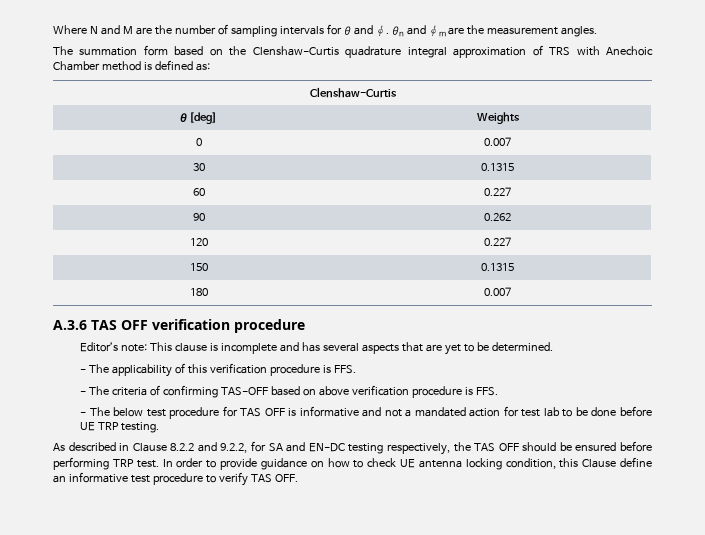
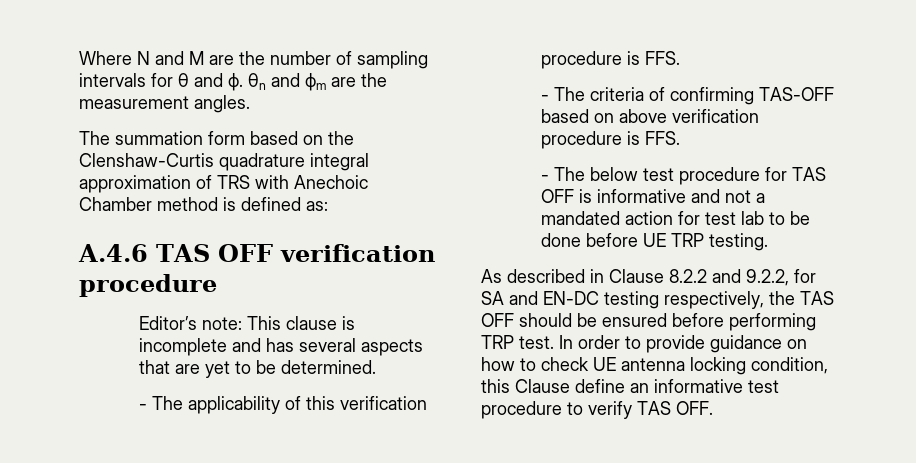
  The summation form based on the Clenshaw-Curtis quadrature integral approximation of TRS with Anechoic Chamber method is defined as:
- Clenshaw-Curtis
- θ [deg] | Weights
- 0 | 0.007
- 30 | 0.1315
- 60 | 0.227
- 90 | 0.262
- 120 | 0.227
- 150 | 0.1315
- 180 | 0.007
- A.3.6 TAS OFF verification procedure
+ A.4.6 TAS OFF verification procedure

